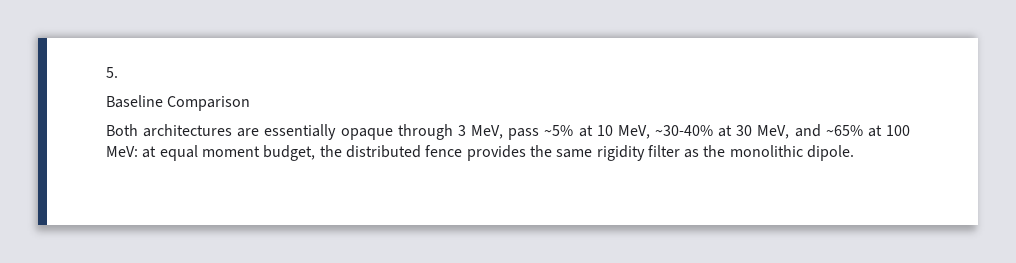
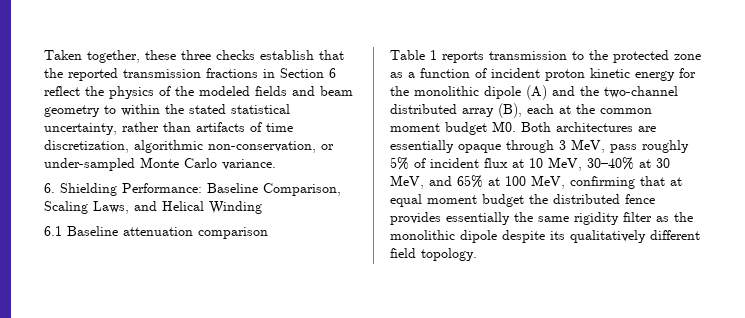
- 5.
- Baseline Comparison
- Both architectures are essentially opaque through 3 MeV, pass ~5% at 10 MeV, ~30-40% at 30 MeV, and ~65% at 100 MeV: at equal moment budget, the distributed fence provides the same rigidity filter as the monolithic dipole.
+ Taken together, these three checks establish that the reported transmission fractions in Section 6 reflect the physics of the modeled fields and beam geometry to within the stated statistical uncertainty, rather than artifacts of time discretization, algorithmic non-conservation, or under-sampled Monte Carlo variance.
+ 6. Shielding Performance: Baseline Comparison, Scaling Laws, and Helical Winding
+ 6.1 Baseline attenuation comparison
+ Table 1 reports transmission to the protected zone as a function of incident proton kinetic energy for the monolithic dipole (A) and the two-channel distributed array (B), each at the common moment budget M0. Both architectures are essentially opaque through 3 MeV, pass roughly 5% of incident flux at 10 MeV, 30–40% at 30 MeV, and 65% at 100 MeV, confirming that at equal moment budget the distributed fence provides essentially the same rigidity filter as the monolithic dipole despite its qualitatively different field topology.

